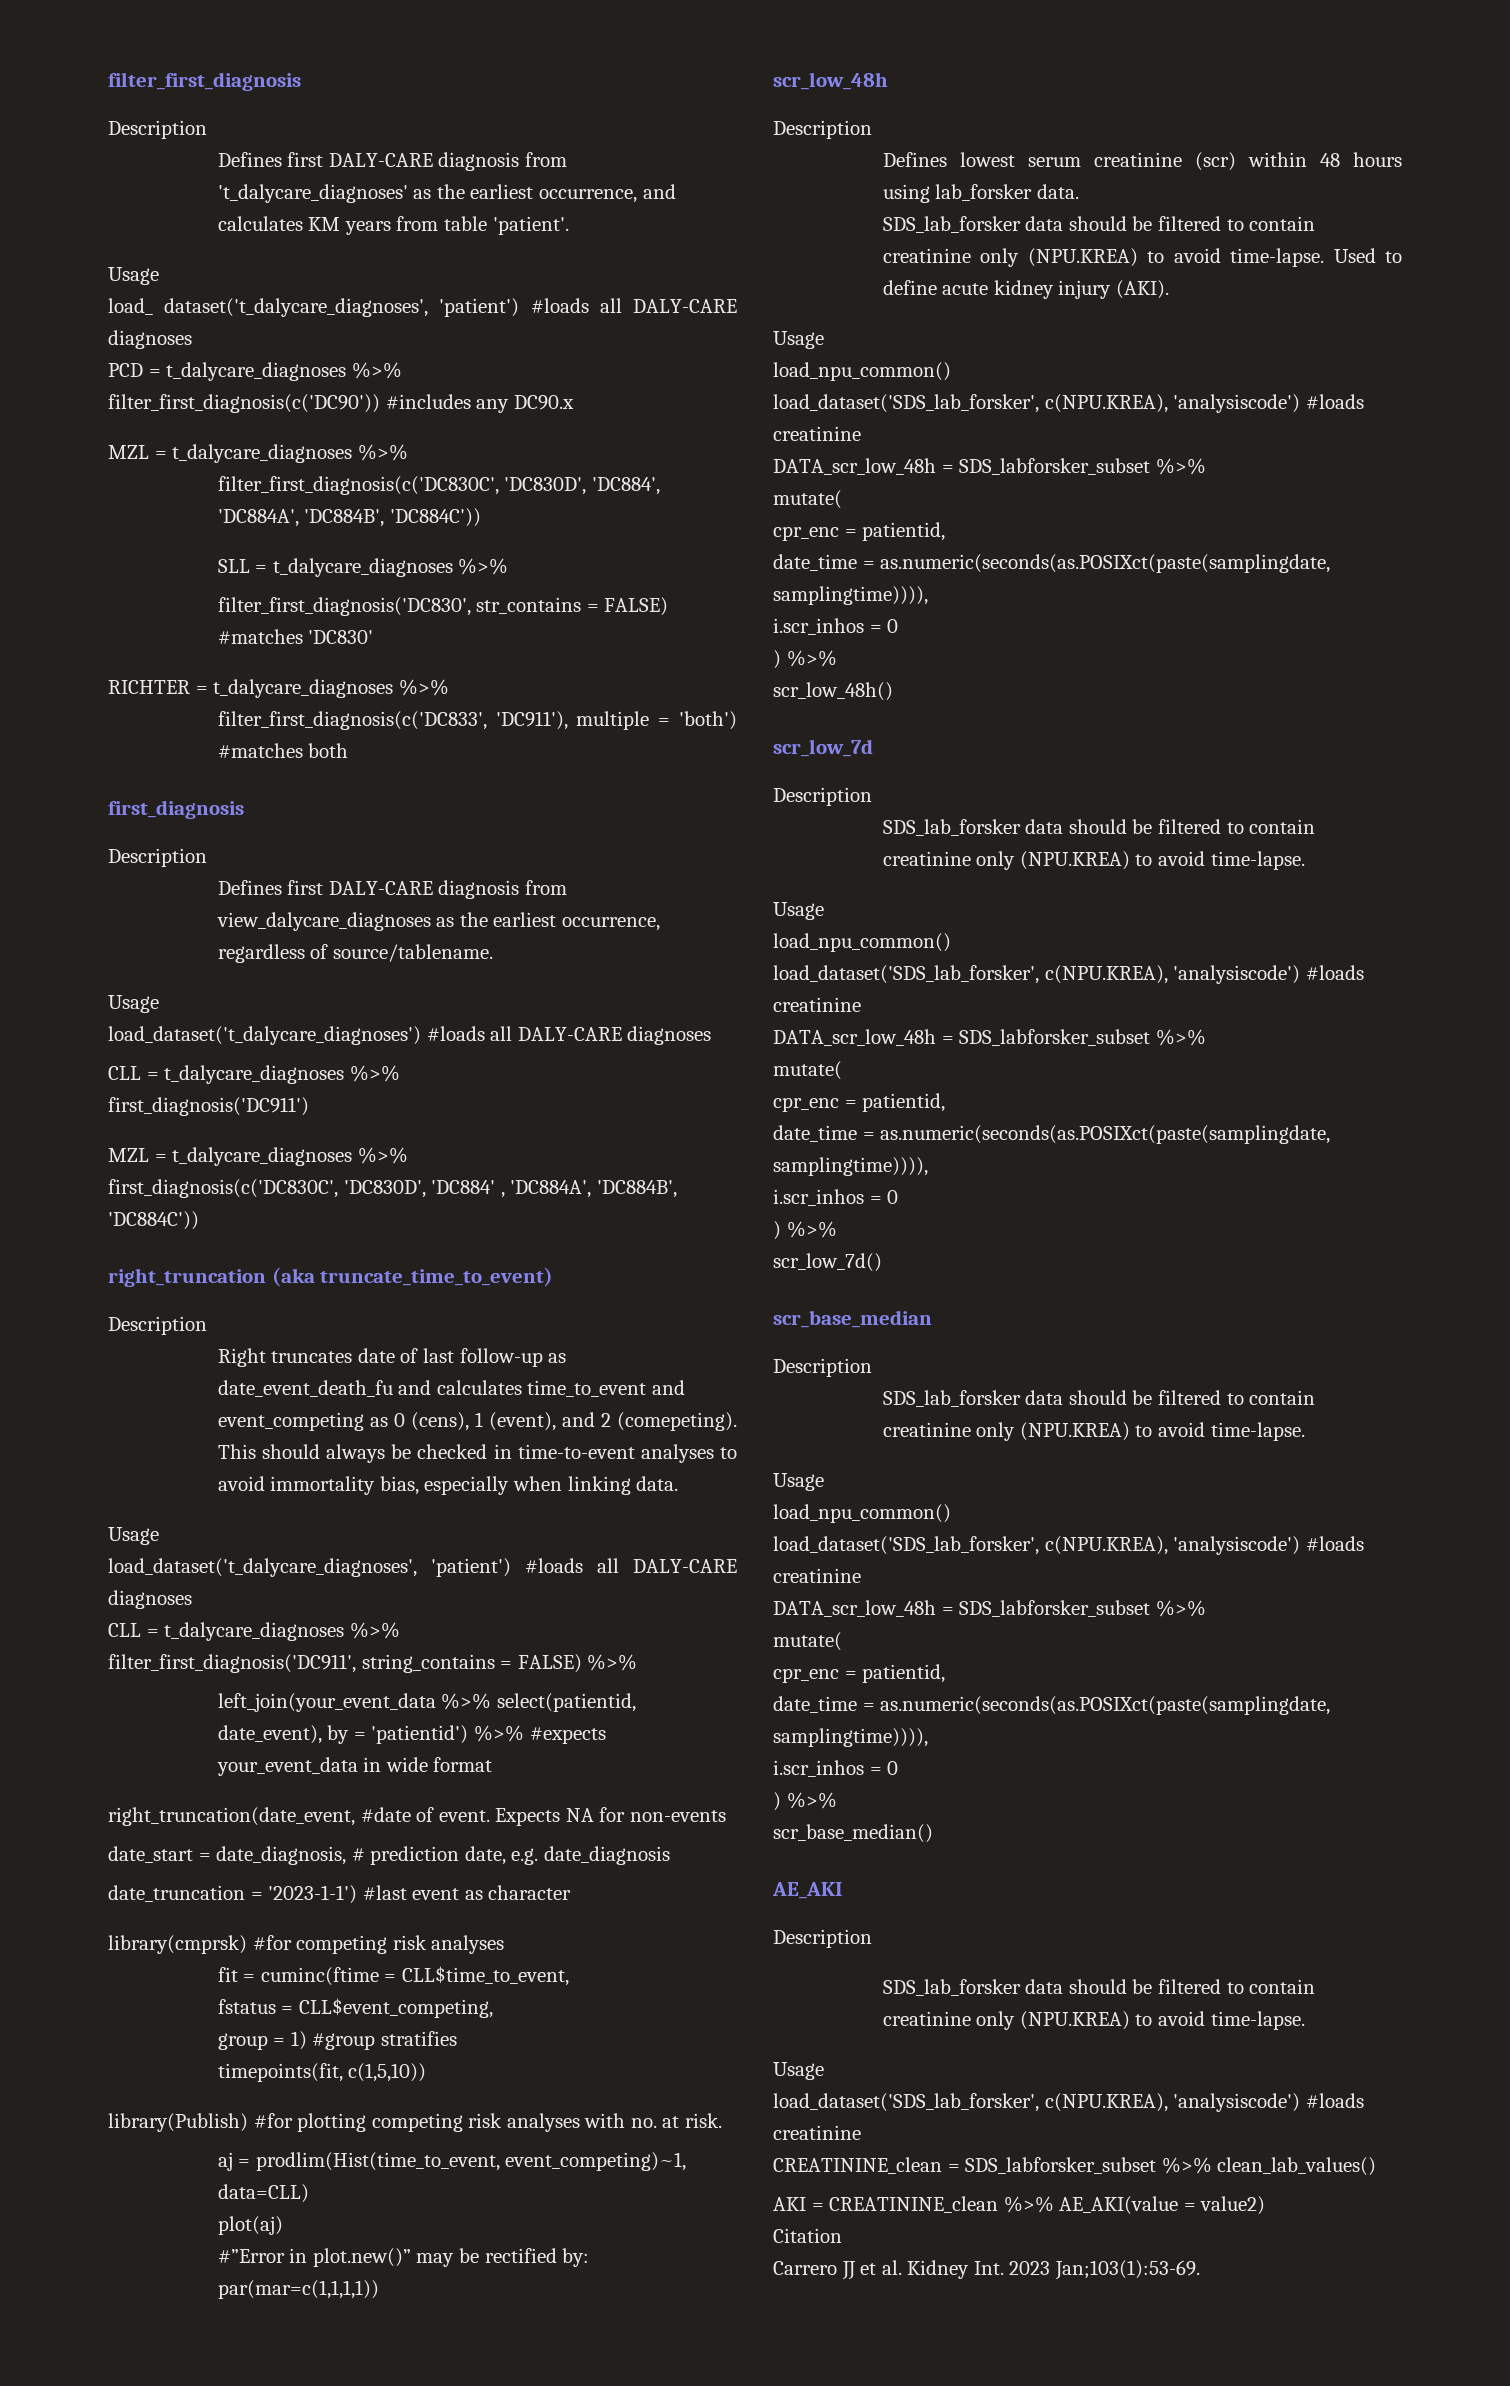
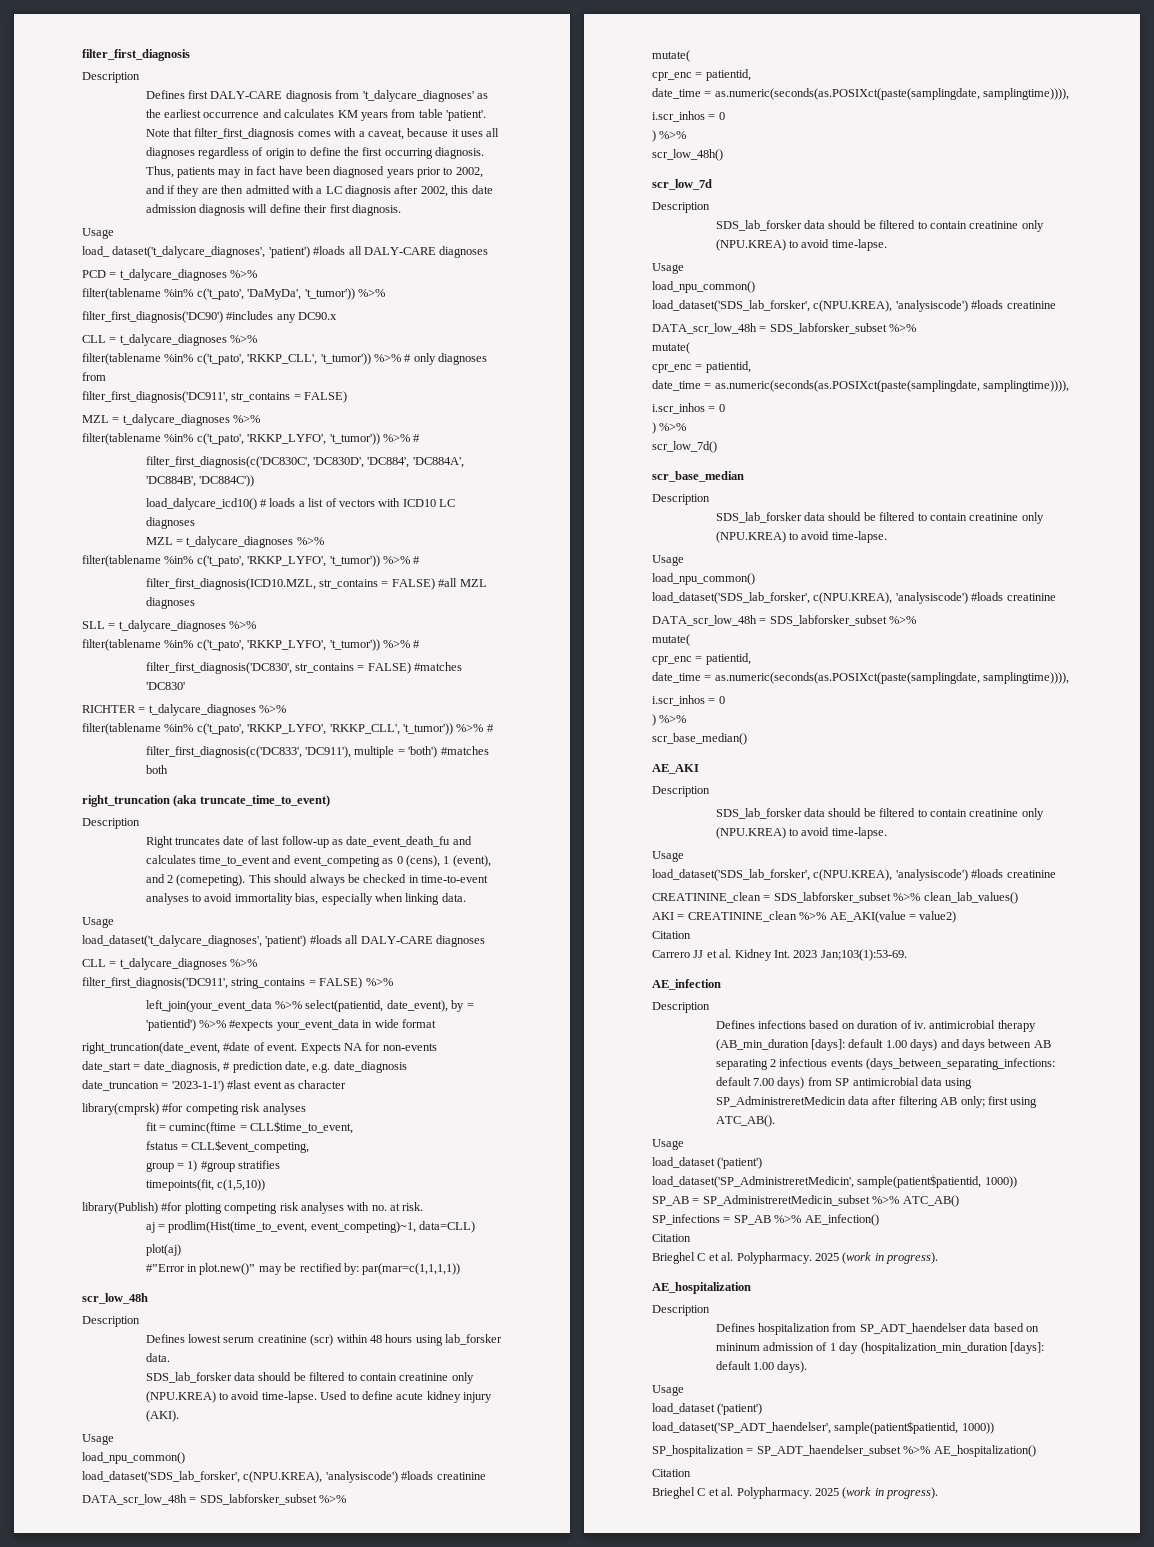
- Defines first DALY-CARE diagnosis from 't_dalycare_diagnoses' as the earliest occurrence, and calculates KM years from table 'patient'.
+ Defines first DALY-CARE diagnosis from 't_dalycare_diagnoses' as the earliest occurrence and calculates KM years from table 'patient'. Note that filter_first_diagnosis comes with a caveat, because it uses all diagnoses regardless of origin to define the first occurring diagnosis. Thus, patients may in fact have been diagnosed years prior to 2002, and if they are then admitted with a LC diagnosis after 2002, this date admission diagnosis will define their first diagnosis.
- filter_first_diagnosis(c('DC90')) #includes any DC90.x
+ filter(tablename %in% c('t_pato', 'DaMyDa', 't_tumor')) %>%
+ filter_first_diagnosis('DC90') #includes any DC90.x
+ CLL = t_dalycare_diagnoses %>%
+ filter(tablename %in% c('t_pato', 'RKKP_CLL', 't_tumor')) %>% # only diagnoses from
+ filter_first_diagnosis('DC911', str_contains = FALSE)
  MZL = t_dalycare_diagnoses %>%
+ filter(tablename %in% c('t_pato', 'RKKP_LYFO', 't_tumor')) %>% #
+ load_dalycare_icd10() # loads a list of vectors with ICD10 LC diagnoses
+ MZL = t_dalycare_diagnoses %>%
+ filter(tablename %in% c('t_pato', 'RKKP_LYFO', 't_tumor')) %>% #
+ filter_first_diagnosis(ICD10.MZL, str_contains = FALSE) #all MZL diagnoses
  SLL = t_dalycare_diagnoses %>%
+ filter(tablename %in% c('t_pato', 'RKKP_LYFO', 't_tumor')) %>% #
+ filter(tablename %in% c('t_pato', 'RKKP_LYFO', 'RKKP_CLL', 't_tumor')) %>% #
- first_diagnosis
- Description
- Defines first DALY-CARE diagnosis from view_dalycare_diagnoses as the earliest occurrence, regardless of source/tablename.
- Usage
- load_dataset('t_dalycare_diagnoses') #loads all DALY-CARE diagnoses
- CLL = t_dalycare_diagnoses %>%
- first_diagnosis('DC911')
- MZL = t_dalycare_diagnoses %>%
- first_diagnosis(c('DC830C', 'DC830D', 'DC884' , 'DC884A', 'DC884B', 'DC884C'))
+ AE_infection
+ Description
+ Defines infections based on duration of iv. antimicrobial therapy (AB_min_duration [days]: default 1.00 days) and days between AB separating 2 infectious events (days_between_separating_infections: default 7.00 days) from SP antimicrobial data using SP_AdministreretMedicin data after filtering AB only; first using ATC_AB().
+ Usage
+ load_dataset ('patient')
+ load_dataset('SP_AdministreretMedicin', sample(patient$patientid, 1000))
+ SP_AB = SP_AdministreretMedicin_subset %>% ATC_AB()
+ SP_infections = SP_AB %>% AE_infection()
+ Citation
+ Brieghel C et al. Polypharmacy. 2025 (work in progress).
+ AE_hospitalization
+ Description
+ Defines hospitalization from SP_ADT_haendelser data based on mininum admission of 1 day (hospitalization_min_duration [days]: default 1.00 days).
+ Usage
+ load_dataset ('patient')
+ load_dataset('SP_ADT_haendelser', sample(patient$patientid, 1000))
+ SP_hospitalization = SP_ADT_haendelser_subset %>% AE_hospitalization()
+ Citation
+ Brieghel C et al. Polypharmacy. 2025 (work in progress).

